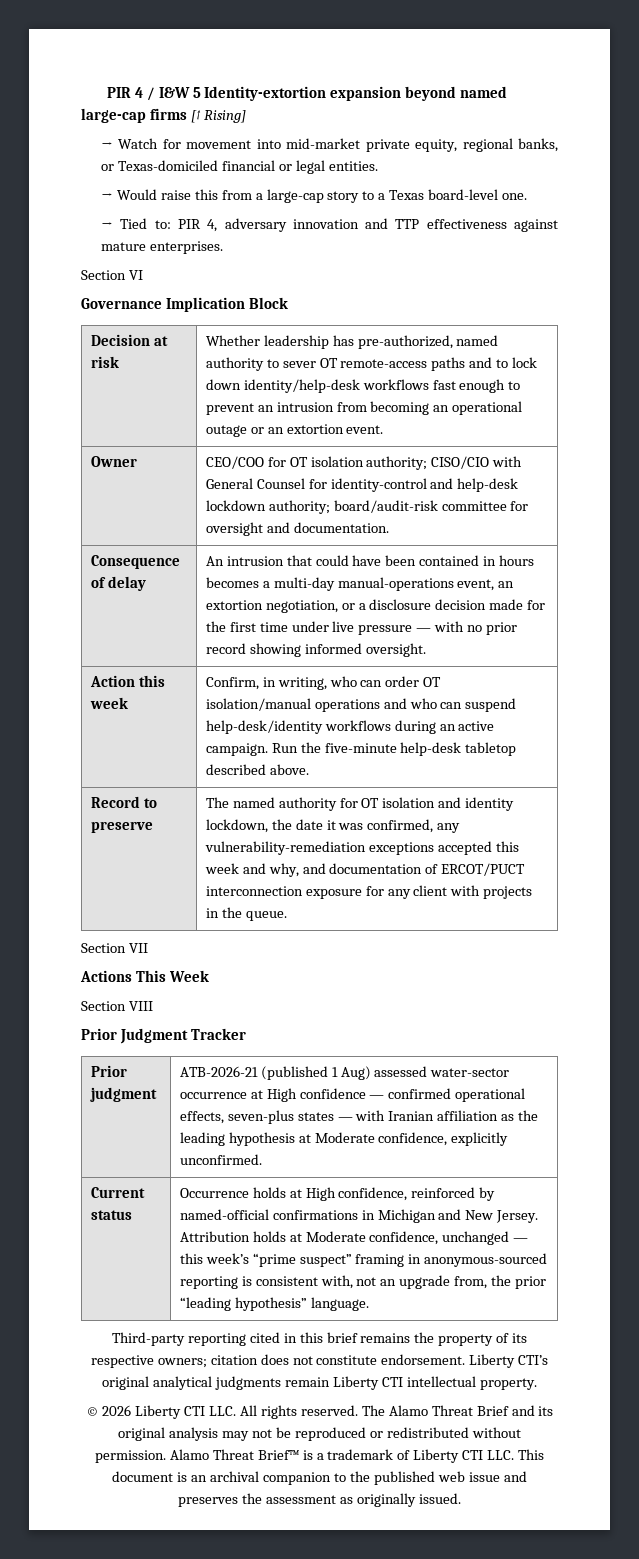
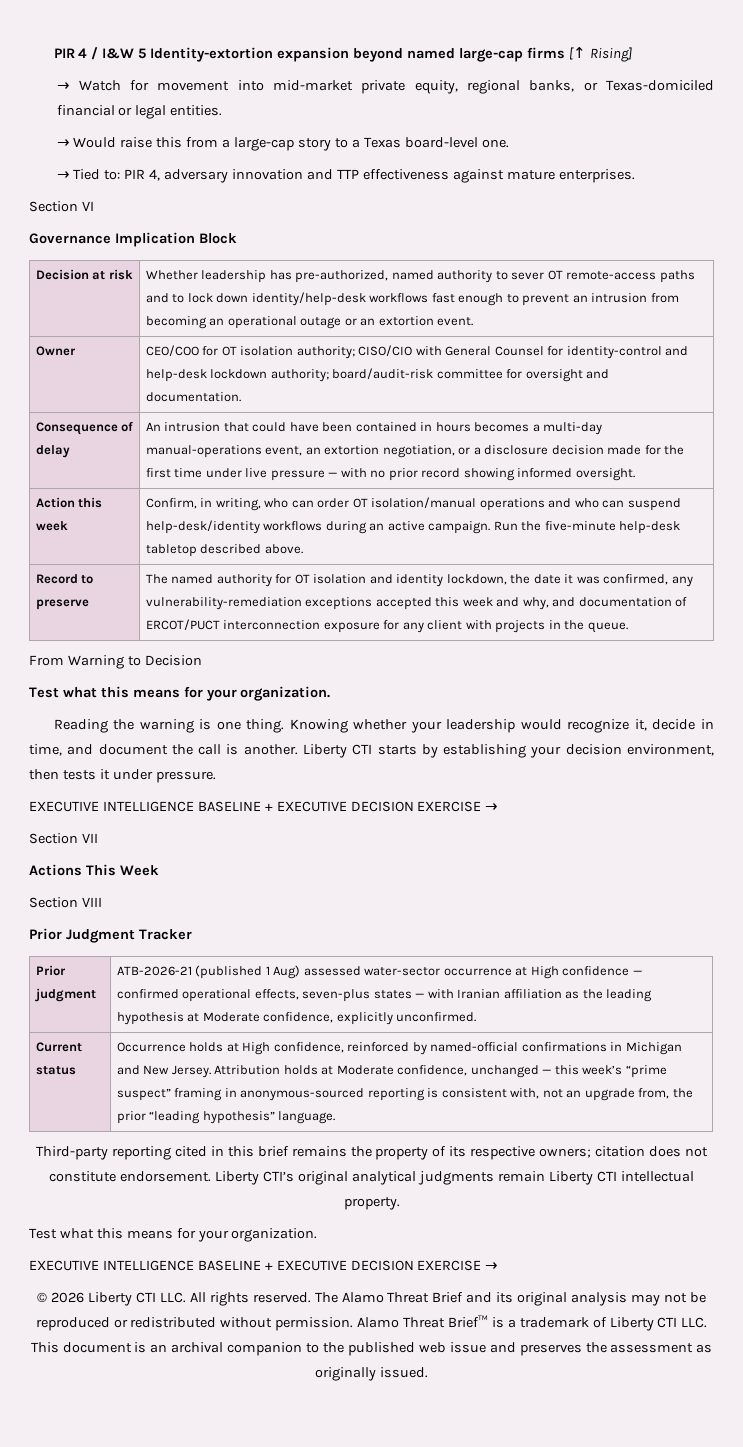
+ From Warning to Decision
+ Test what this means for your organization.
+ Reading the warning is one thing. Knowing whether your leadership would recognize it, decide in time, and document the call is another. Liberty CTI starts by establishing your decision environment, then tests it under pressure.
+ EXECUTIVE INTELLIGENCE BASELINE + EXECUTIVE DECISION EXERCISE →
  Liberty CTI’s original analytical judgments remain Liberty CTI intellectual property.
+ Test what this means for your organization.
+ EXECUTIVE INTELLIGENCE BASELINE + EXECUTIVE DECISION EXERCISE →

